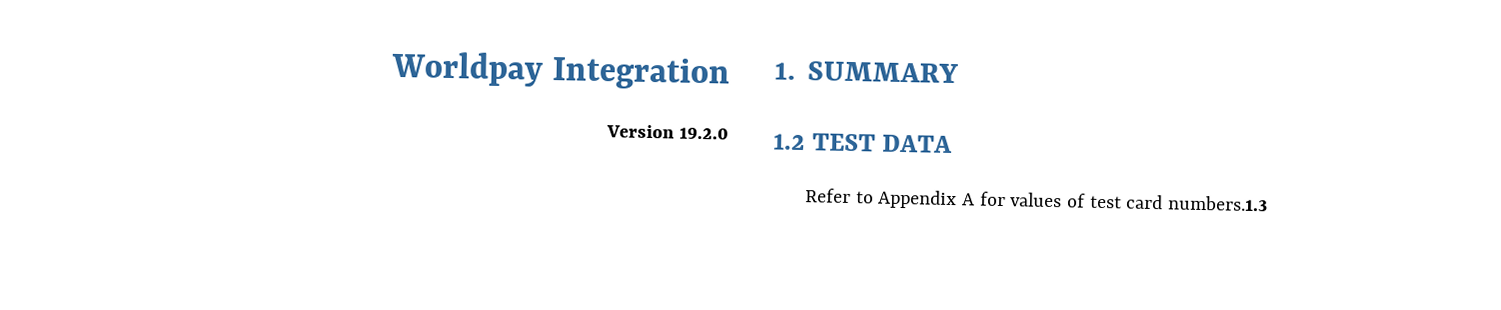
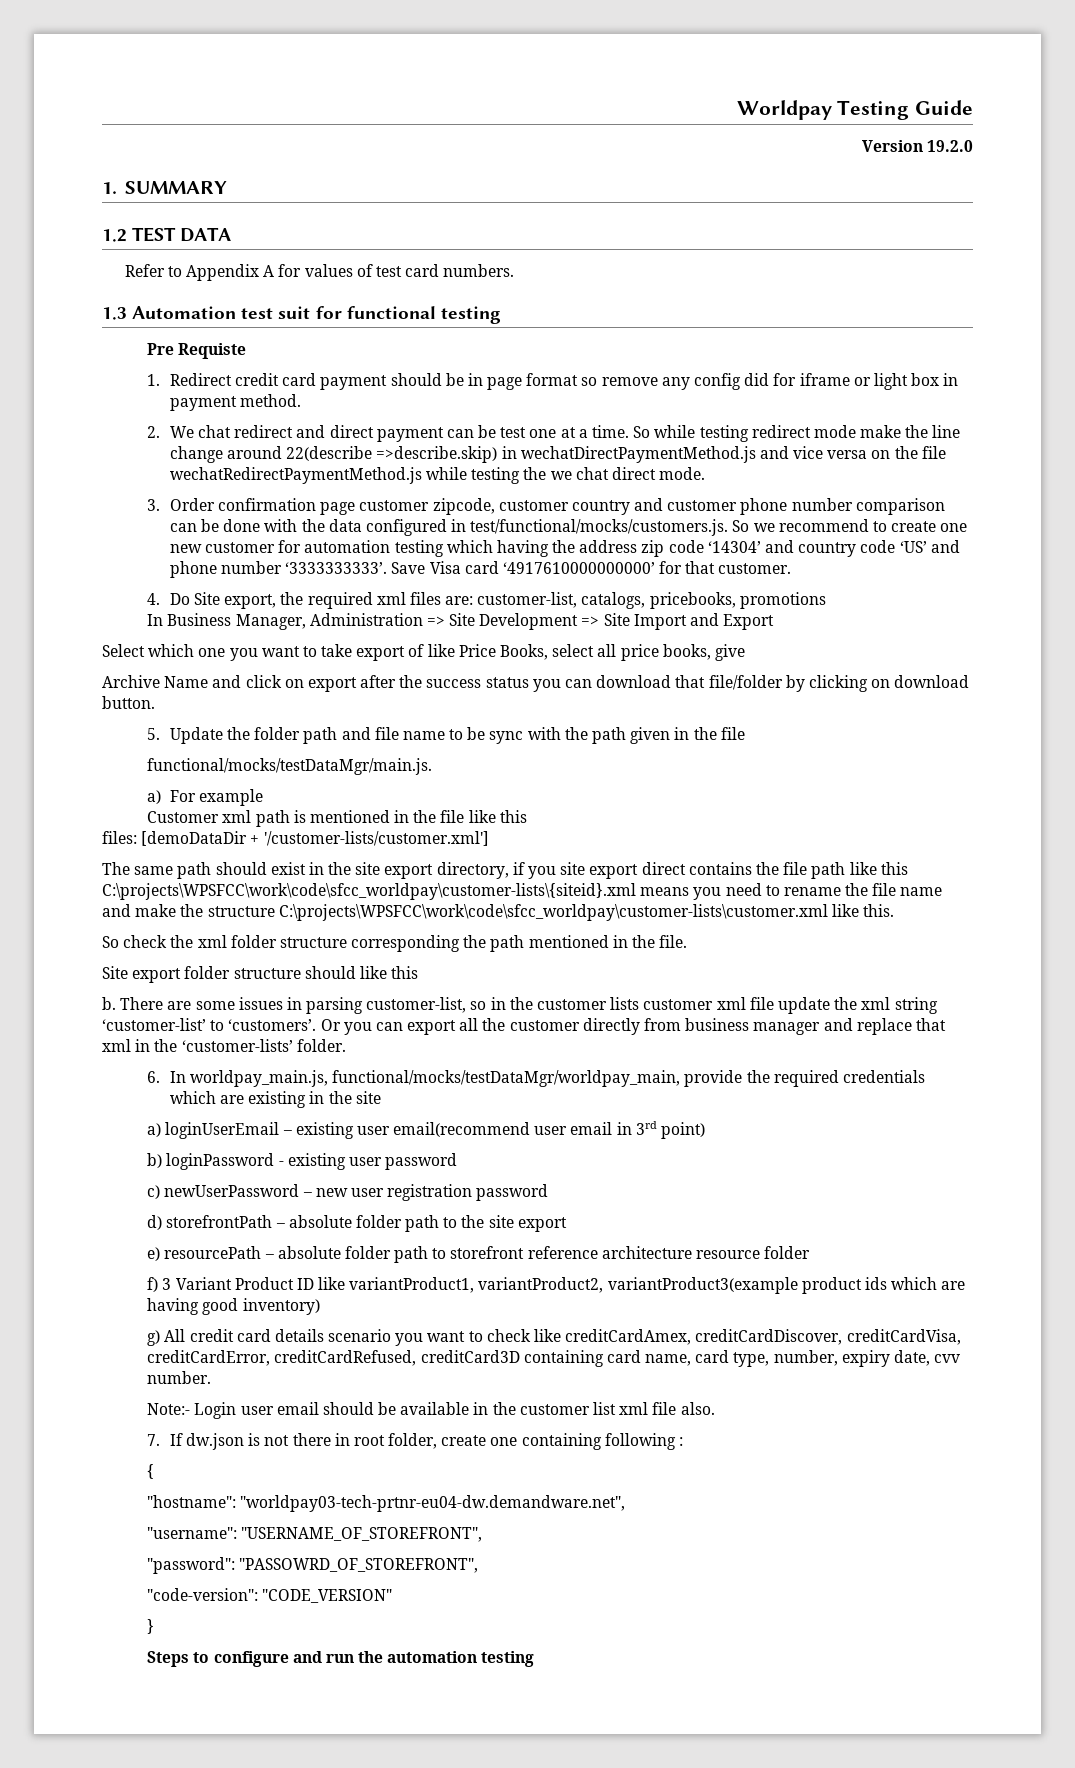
- Worldpay Integration
+ Worldpay Testing Guide
- Refer to Appendix A for values of test card numbers.1.3
+ Refer to Appendix A for values of test card numbers.
+ 1.3 Automation test suit for functional testing
+ Pre Requiste
+ 1. Redirect credit card payment should be in page format so remove any config did for iframe or light box in payment method.
+ 2. We chat redirect and direct payment can be test one at a time. So while testing redirect mode make the line change around 22(describe =>describe.skip) in wechatDirectPaymentMethod.js and vice versa on the file wechatRedirectPaymentMethod.js while testing the we chat direct mode.
+ 3. Order confirmation page customer zipcode, customer country and customer phone number comparison can be done with the data configured in test/functional/mocks/customers.js. So we recommend to create one new customer for automation testing which having the address zip code ‘14304’ and country code ‘US’ and phone number ‘3333333333’. Save Visa card ‘4917610000000000’ for that customer.
+ 4. Do Site export, the required xml files are: customer-list, catalogs, pricebooks, promotions
+ In Business Manager, Administration => Site Development => Site Import and Export
+ Select which one you want to take export of like Price Books, select all price books, give
+ Archive Name and click on export after the success status you can download that file/folder by clicking on download button.
+ 5. Update the folder path and file name to be sync with the path given in the file
+ functional/mocks/testDataMgr/main.js.
+ a) For example
+ Customer xml path is mentioned in the file like this
+ files: [demoDataDir + '/customer-lists/customer.xml']
+ The same path should exist in the site export directory, if you site export direct contains the file path like this C:\projects\WPSFCC\work\code\sfcc_worldpay\customer-lists\{siteid}.xml means you need to rename the file name and make the structure C:\projects\WPSFCC\work\code\sfcc_worldpay\customer-lists\customer.xml like this.
+ So check the xml folder structure corresponding the path mentioned in the file.
+ Site export folder structure should like this
+ b. There are some issues in parsing customer-list, so in the customer lists customer xml file update the xml string ‘customer-list’ to ‘customers’. Or you can export all the customer directly from business manager and replace that xml in the ‘customer-lists’ folder.
+ 6. In worldpay_main.js, functional/mocks/testDataMgr/worldpay_main, provide the required credentials which are existing in the site
+ a) loginUserEmail – existing user email(recommend user email in 3rd point)
+ b) loginPassword - existing user password
+ c) newUserPassword – new user registration password
+ d) storefrontPath – absolute folder path to the site export
+ e) resourcePath – absolute folder path to storefront reference architecture resource folder
+ f) 3 Variant Product ID like variantProduct1, variantProduct2, variantProduct3(example product ids which are having good inventory)
+ g) All credit card details scenario you want to check like creditCardAmex, creditCardDiscover, creditCardVisa, creditCardError, creditCardRefused, creditCard3D containing card name, card type, number, expiry date, cvv number.
+ Note:- Login user email should be available in the customer list xml file also.
+ 7. If dw.json is not there in root folder, create one containing following :
+ {
+ "hostname": "worldpay03-tech-prtnr-eu04-dw.demandware.net",
+ "username": "USERNAME_OF_STOREFRONT",
+ "password": "PASSOWRD_OF_STOREFRONT",
+ "code-version": "CODE_VERSION"
+ }
+ Steps to configure and run the automation testing

